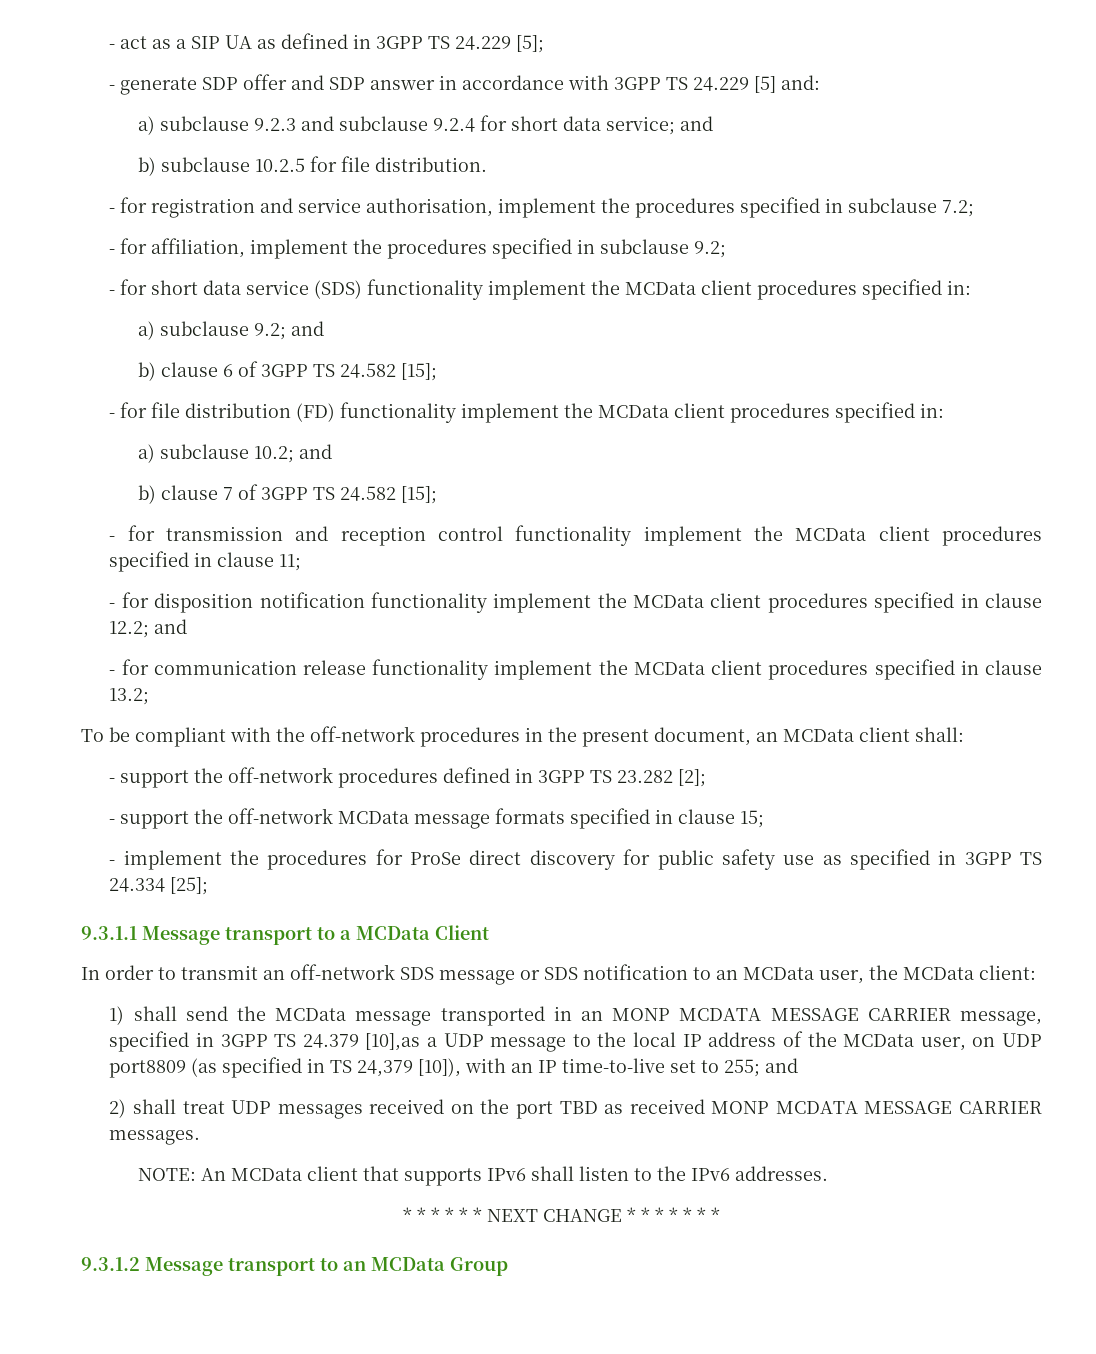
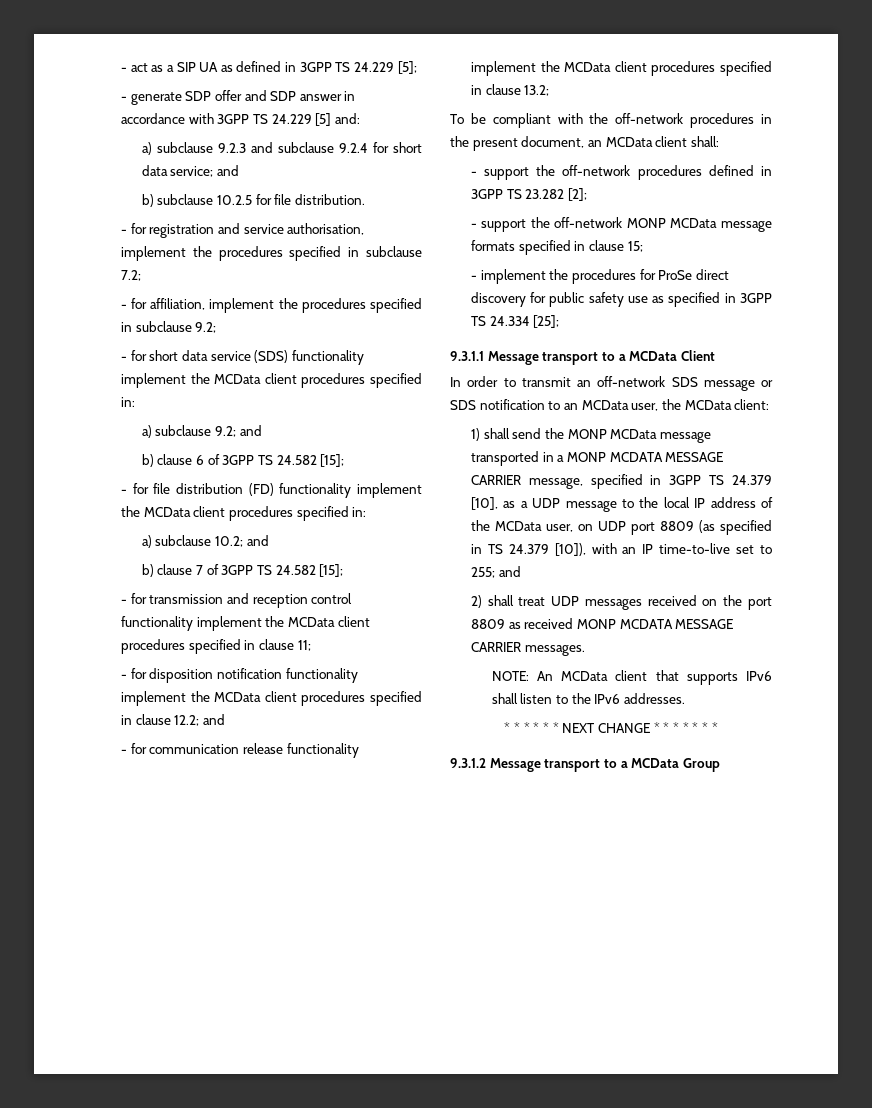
- - support the off-network MCData message formats specified in clause 15;
+ - support the off-network MONP MCData message formats specified in clause 15;
- 1) shall send the MCData message transported in an MONP MCDATA MESSAGE CARRIER message, specified in 3GPP TS 24.379 [10],as a UDP message to the local IP address of the MCData user, on UDP port8809 (as specified in TS 24,379 [10]), with an IP time-to-live set to 255; and
+ 1) shall send the MONP MCData message transported in a MONP MCDATA MESSAGE CARRIER message, specified in 3GPP TS 24.379 [10], as a UDP message to the local IP address of the MCData user, on UDP port 8809 (as specified in TS 24.379 [10]), with an IP time-to-live set to 255; and
- 2) shall treat UDP messages received on the port TBD as received MONP MCDATA MESSAGE CARRIER messages.
+ 2) shall treat UDP messages received on the port 8809 as received MONP MCDATA MESSAGE CARRIER messages.
- 9.3.1.2 Message transport to an MCData Group
+ 9.3.1.2 Message transport to a MCData Group

